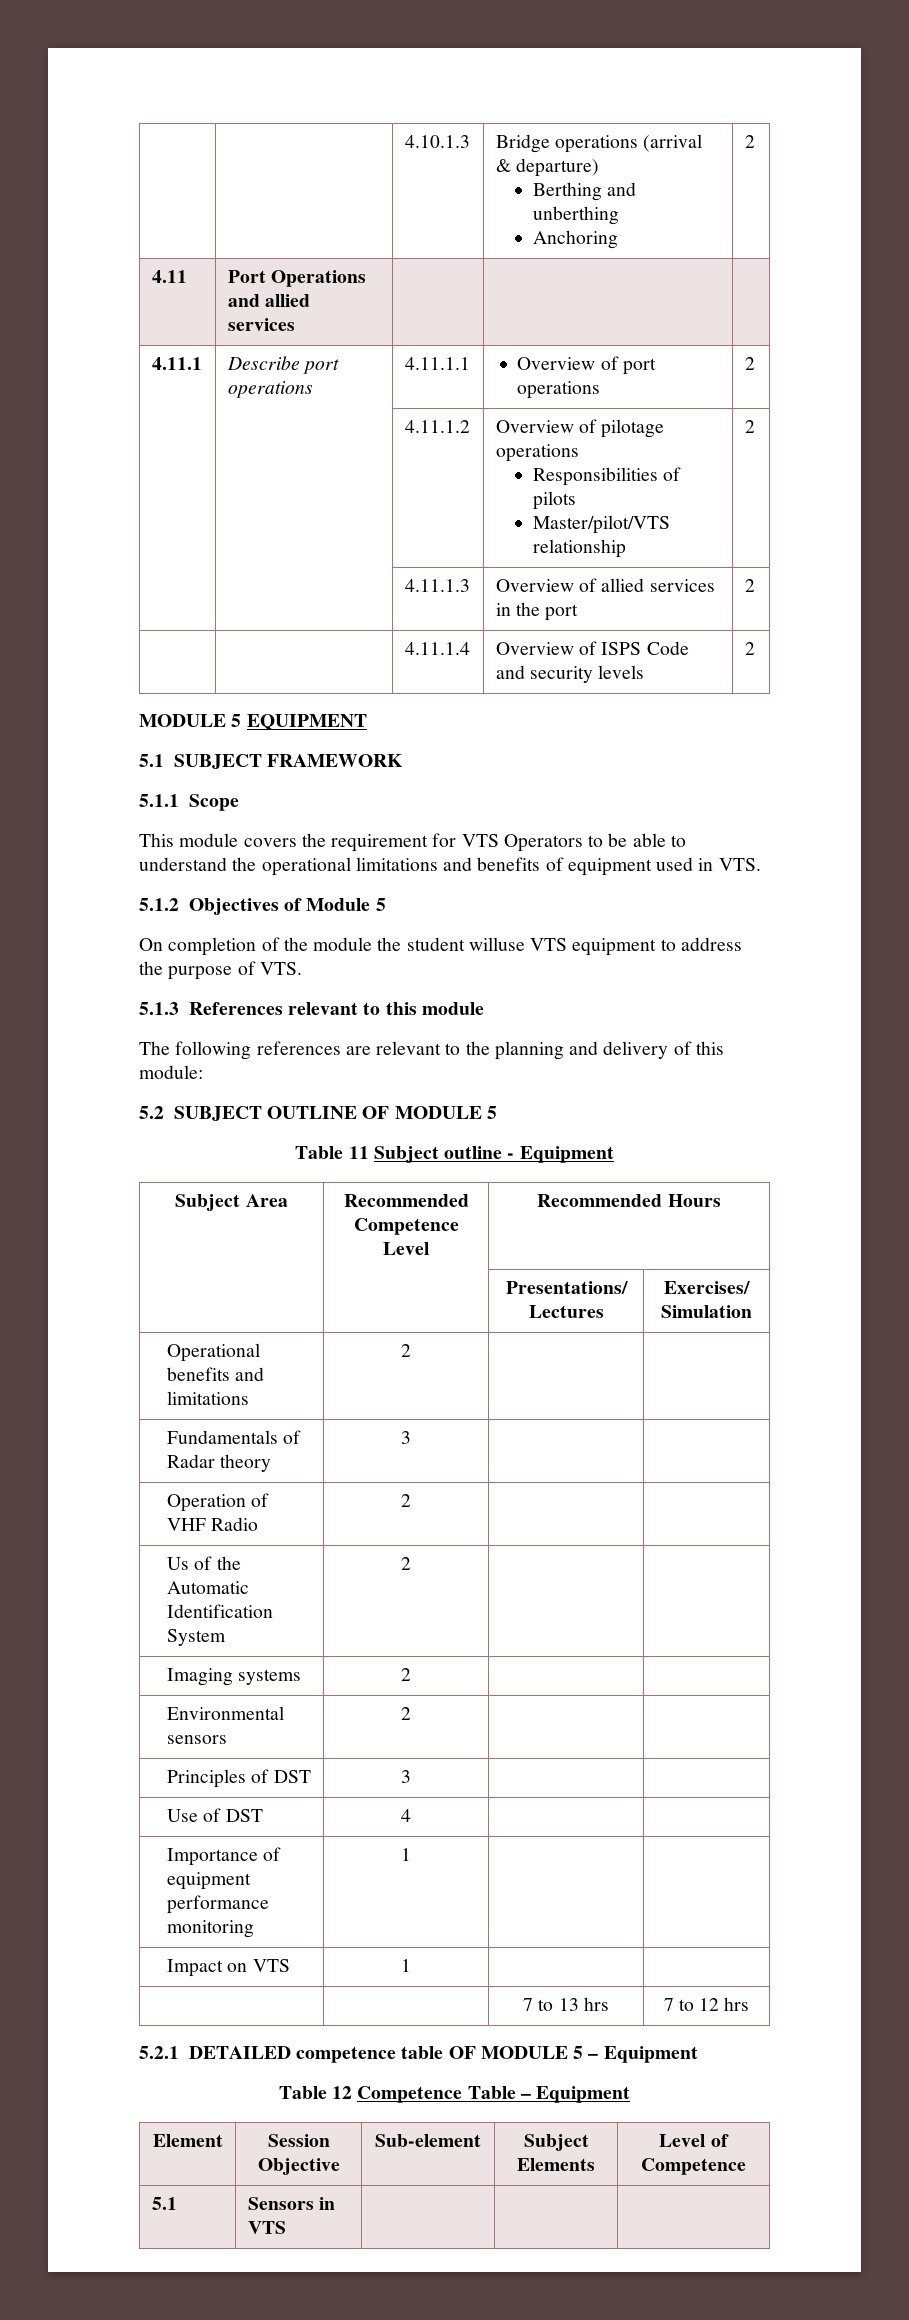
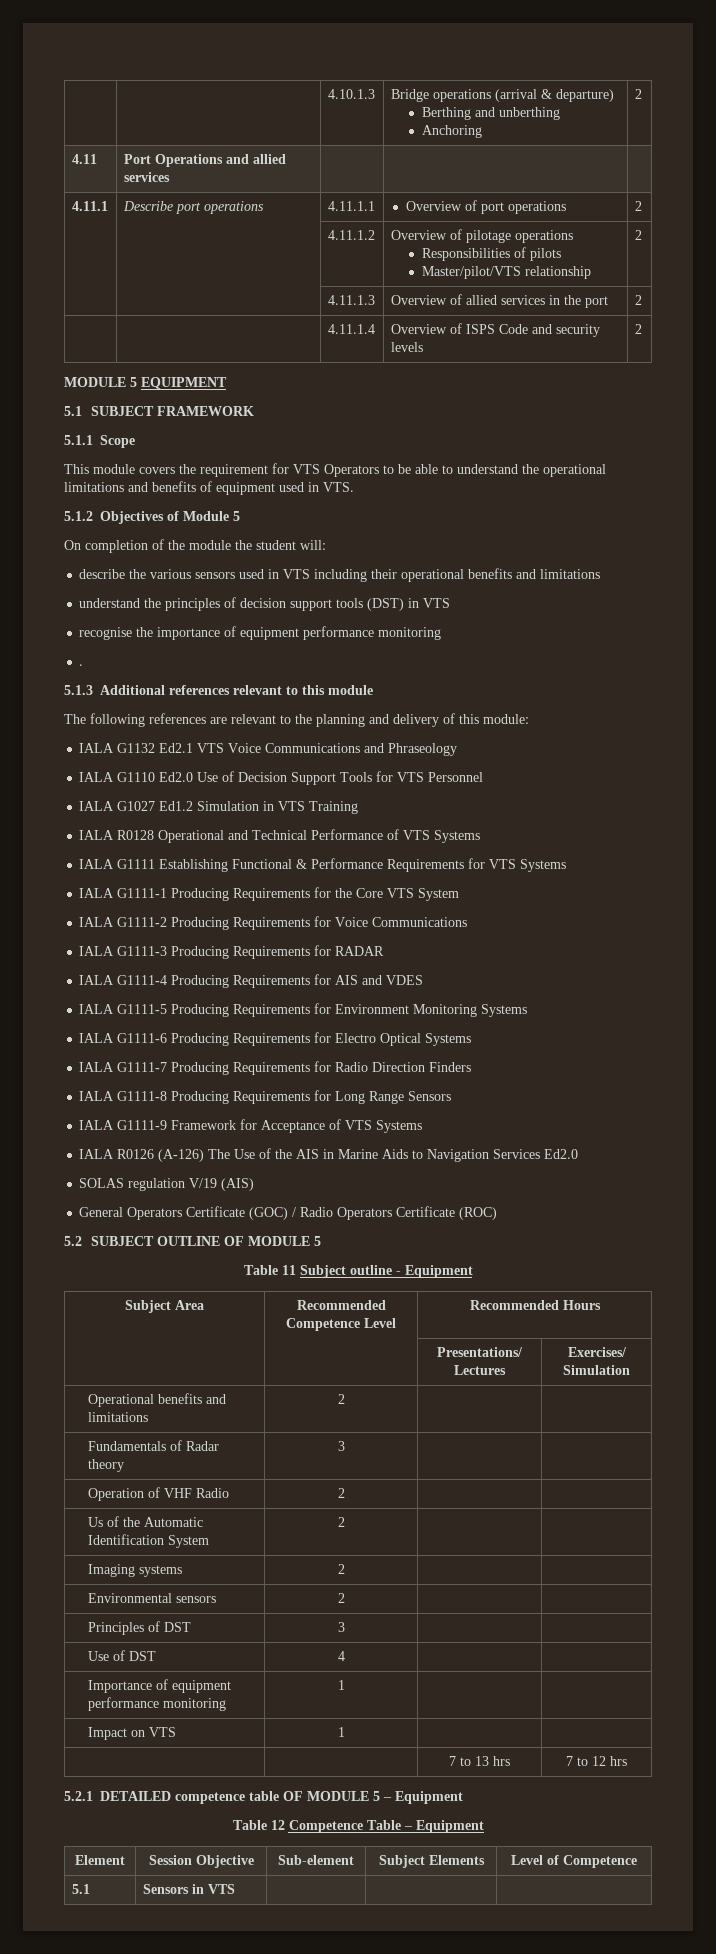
- On completion of the module the student willuse VTS equipment to address the purpose of VTS.
+ On completion of the module the student will:
+ describe the various sensors used in VTS including their operational benefits and limitations
+ understand the principles of decision support tools (DST) in VTS
+ recognise the importance of equipment performance monitoring
+ .
- 5.1.3 References relevant to this module
+ 5.1.3 Additional references relevant to this module
+ IALA G1132 Ed2.1 VTS Voice Communications and Phraseology
+ IALA G1110 Ed2.0 Use of Decision Support Tools for VTS Personnel
+ IALA G1027 Ed1.2 Simulation in VTS Training
+ IALA R0128 Operational and Technical Performance of VTS Systems
+ IALA G1111 Establishing Functional & Performance Requirements for VTS Systems
+ IALA G1111-1 Producing Requirements for the Core VTS System
+ IALA G1111-2 Producing Requirements for Voice Communications
+ IALA G1111-3 Producing Requirements for RADAR
+ IALA G1111-4 Producing Requirements for AIS and VDES
+ IALA G1111-5 Producing Requirements for Environment Monitoring Systems
+ IALA G1111-6 Producing Requirements for Electro Optical Systems
+ IALA G1111-7 Producing Requirements for Radio Direction Finders
+ IALA G1111-8 Producing Requirements for Long Range Sensors
+ IALA G1111-9 Framework for Acceptance of VTS Systems
+ IALA R0126 (A-126) The Use of the AIS in Marine Aids to Navigation Services Ed2.0
+ SOLAS regulation V/19 (AIS)
+ General Operators Certificate (GOC) / Radio Operators Certificate (ROC)

